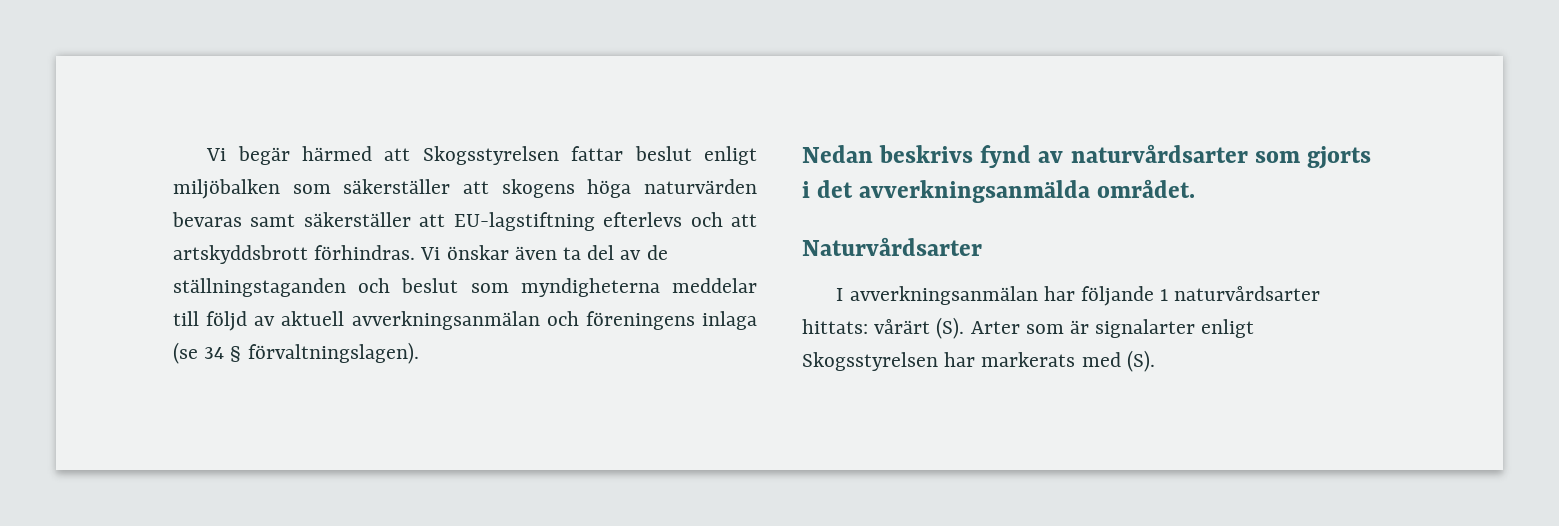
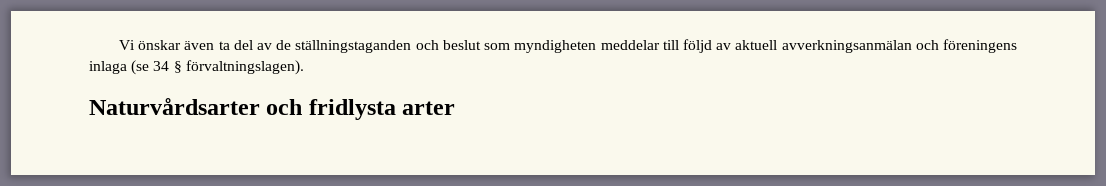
- Vi begär härmed att Skogsstyrelsen fattar beslut enligt miljöbalken som säkerställer att skogens höga naturvärden bevaras samt säkerställer att EU-lagstiftning efterlevs och att artskyddsbrott förhindras. Vi önskar även ta del av de ställningstaganden och beslut som myndigheterna meddelar till följd av aktuell avverkningsanmälan och föreningens inlaga (se 34 § förvaltningslagen).
+ Vi önskar även ta del av de ställningstaganden och beslut som myndigheten meddelar till följd av aktuell avverkningsanmälan och föreningens inlaga (se 34 § förvaltningslagen).
- Nedan beskrivs fynd av naturvårdsarter som gjorts i det avverkningsanmälda området.
- Naturvårdsarter
- I avverkningsanmälan har följande 1 naturvårdsarter hittats: vårärt (S). Arter som är signalarter enligt Skogsstyrelsen har markerats med (S).
+ Naturvårdsarter och fridlysta arter

